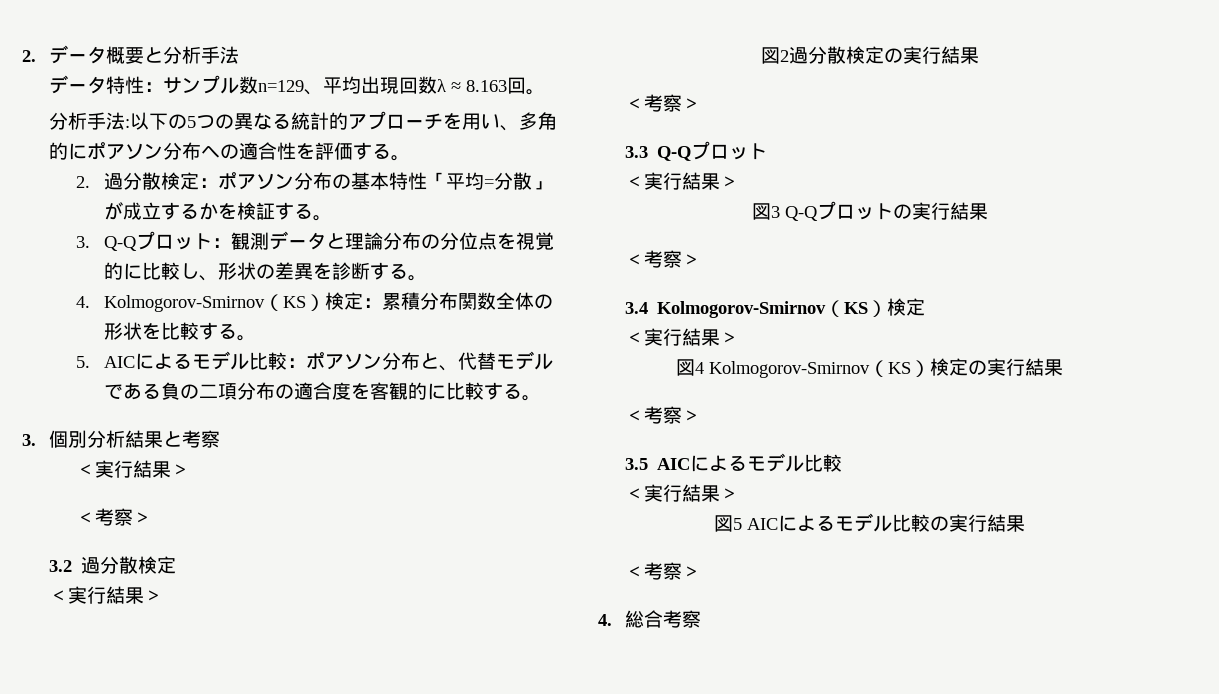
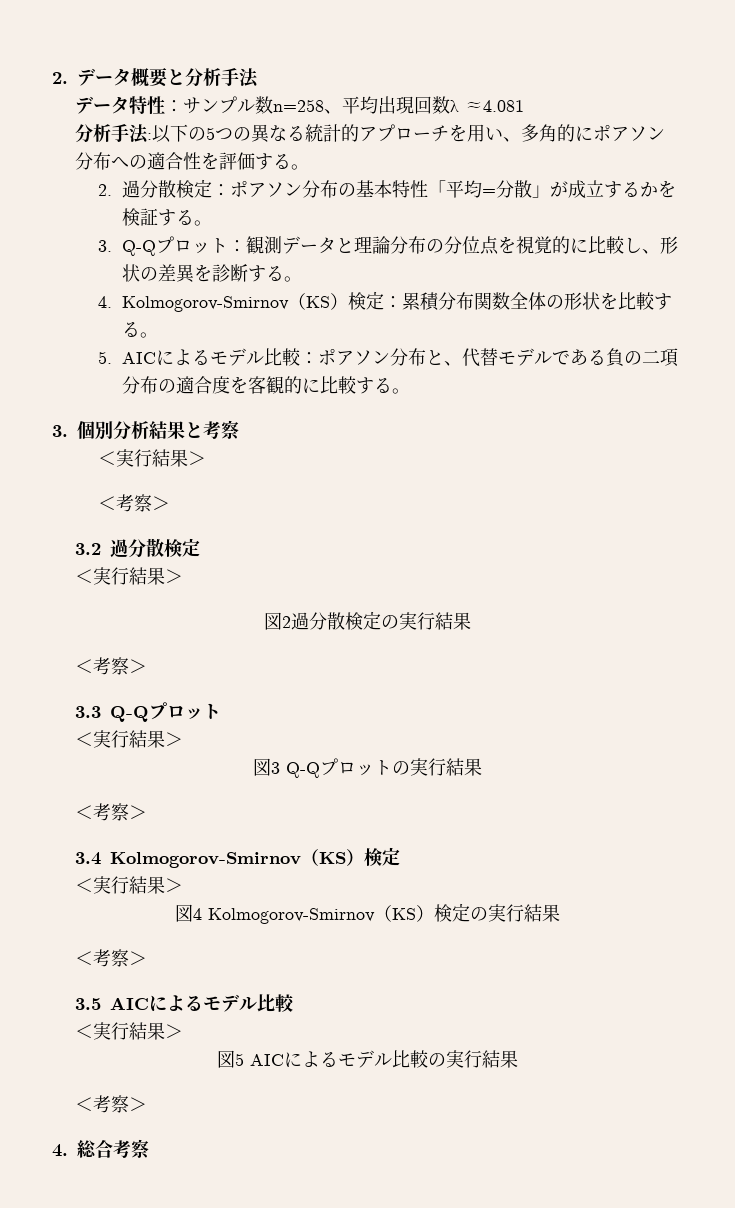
- データ特性：サンプル数n=129、平均出現回数λ ≈ 8.163回。
+ データ特性：サンプル数n=258、平均出現回数λ ≈4.081

